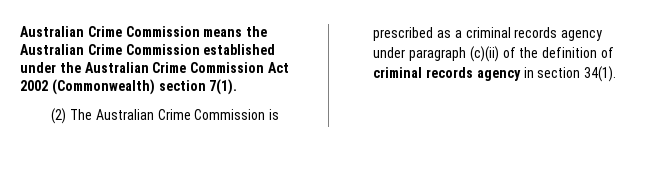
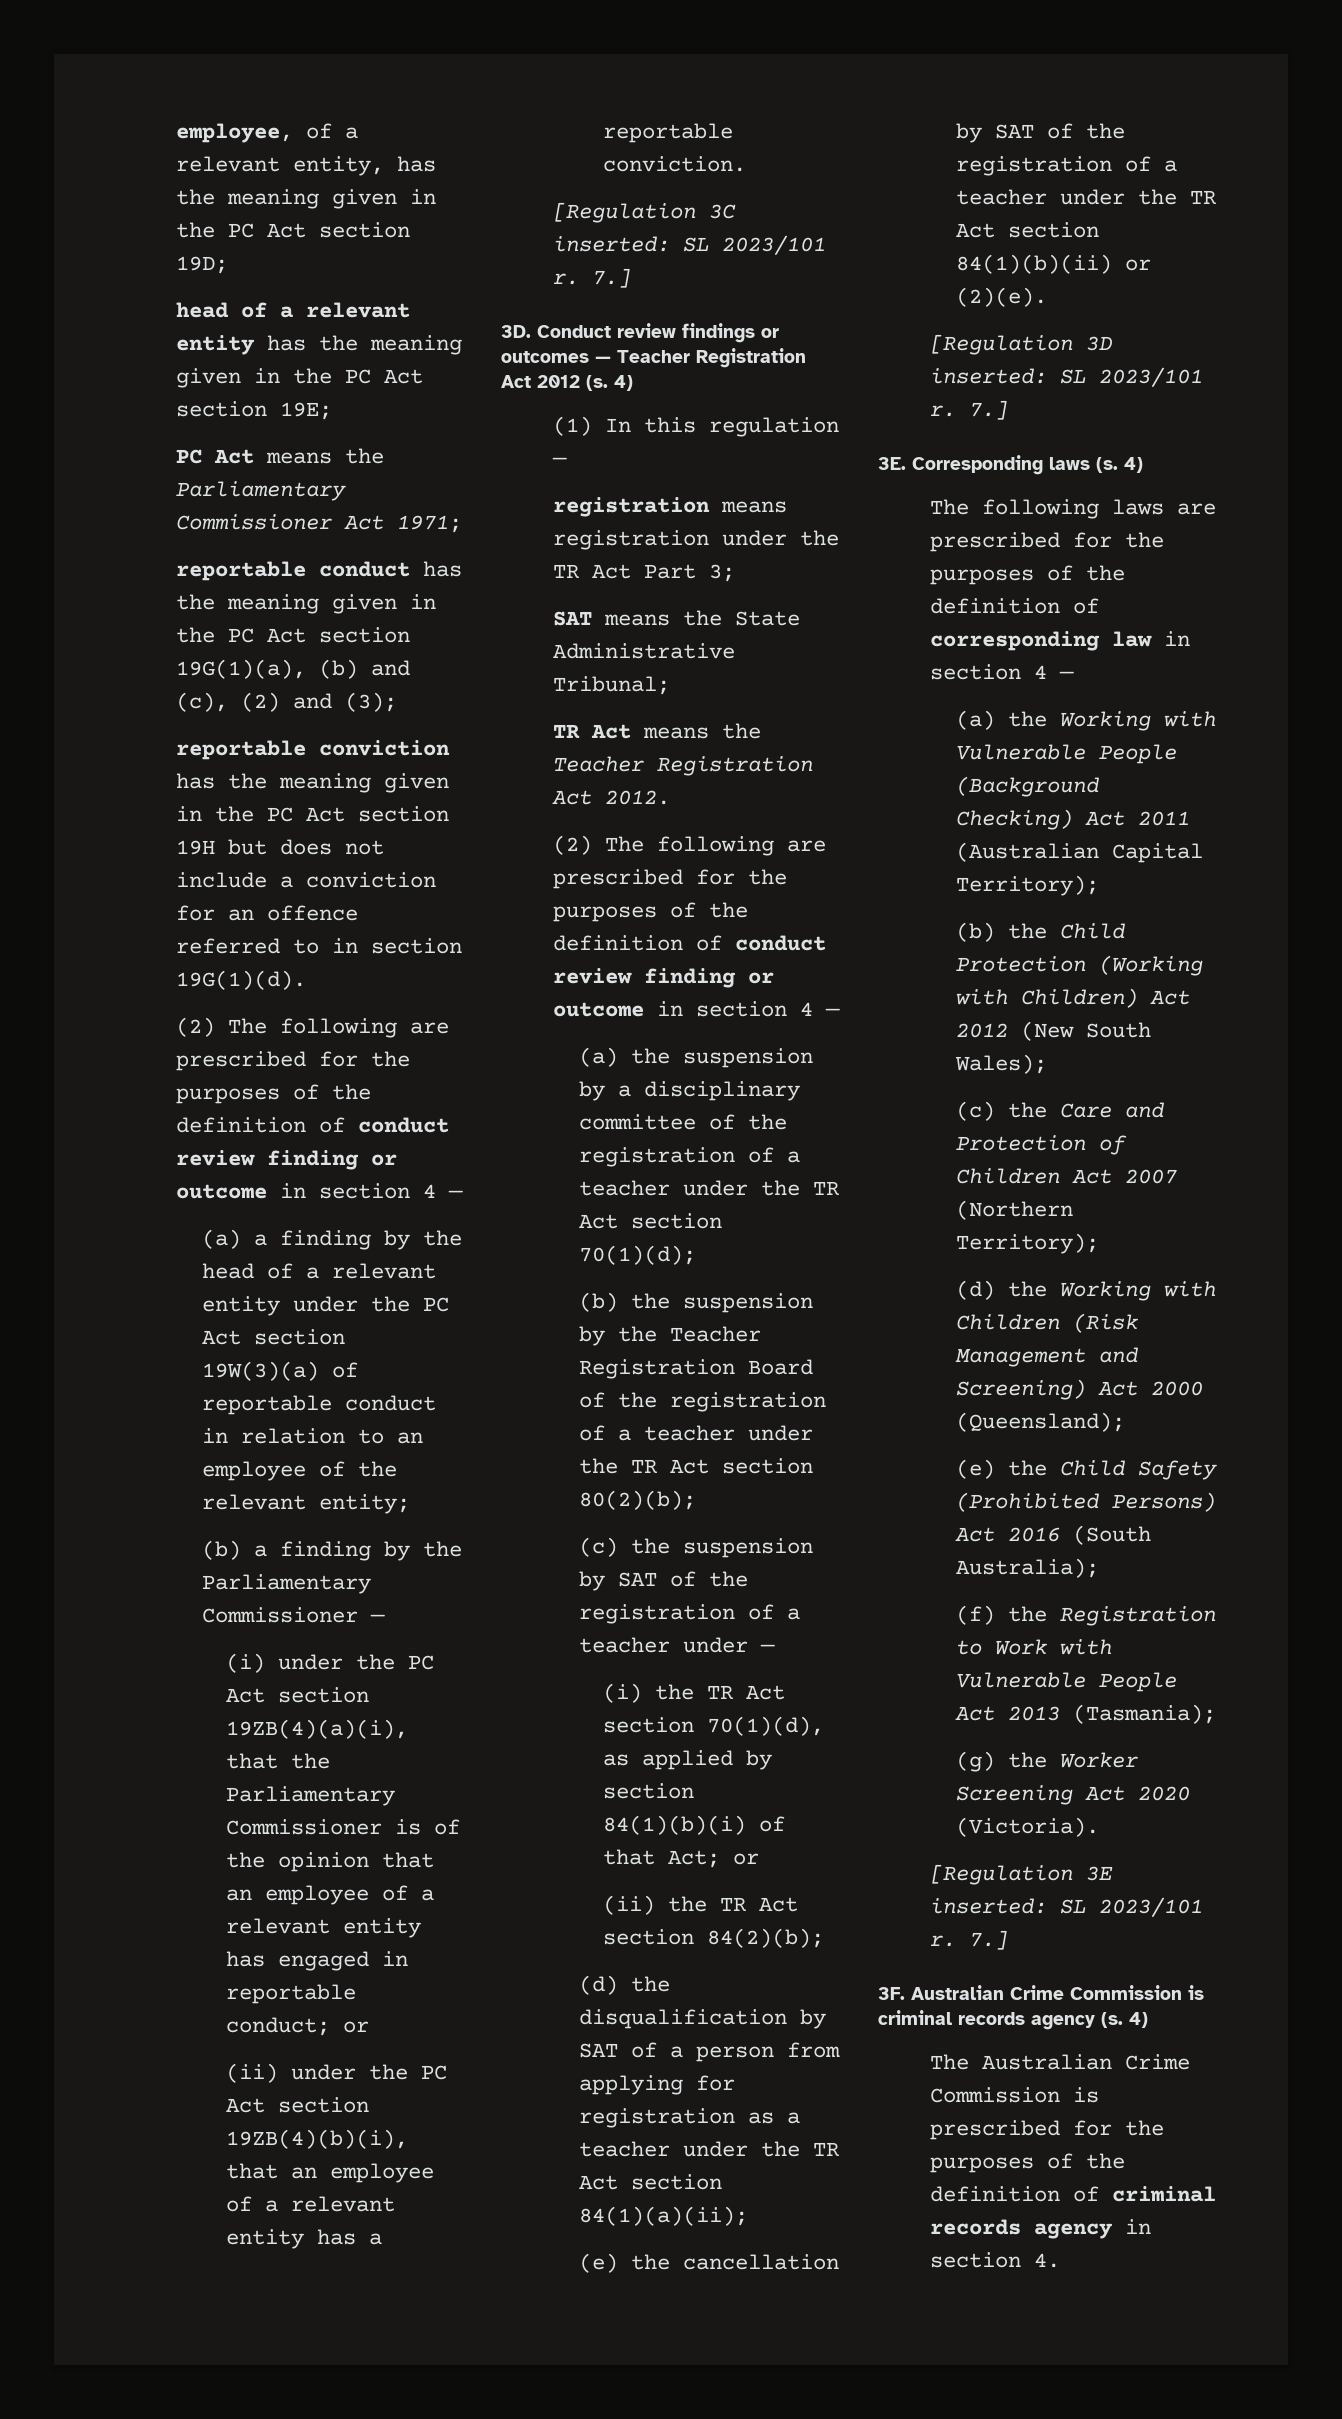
- Australian Crime Commission means the Australian Crime Commission established under the Australian Crime Commission Act 2002 (Commonwealth) section 7(1).
- (2) The Australian Crime Commission is prescribed as a criminal records agency under paragraph (c)(ii) of the definition of criminal records agency in section 34(1).
+ employee, of a relevant entity, has the meaning given in the PC Act section 19D;
+ head of a relevant entity has the meaning given in the PC Act section 19E;
+ PC Act means the Parliamentary Commissioner Act 1971;
+ reportable conduct has the meaning given in the PC Act section 19G(1)(a), (b) and (c), (2) and (3);
+ reportable conviction has the meaning given in the PC Act section 19H but does not include a conviction for an offence referred to in section 19G(1)(d).
+ (2) The following are prescribed for the purposes of the definition of conduct review finding or outcome in section 4 —
+ (a) a finding by the head of a relevant entity under the PC Act section 19W(3)(a) of reportable conduct in relation to an employee of the relevant entity;
+ (b) a finding by the Parliamentary Commissioner —
+ (i) under the PC Act section 19ZB(4)(a)(i), that the Parliamentary Commissioner is of the opinion that an employee of a relevant entity has engaged in reportable conduct; or
+ (ii) under the PC Act section 19ZB(4)(b)(i), that an employee of a relevant entity has a reportable conviction.
+ [Regulation 3C inserted: SL 2023/101 r. 7.]
+ 3D. Conduct review findings or outcomes — Teacher Registration Act 2012 (s. 4)
+ (1) In this regulation —
+ registration means registration under the TR Act Part 3;
+ SAT means the State Administrative Tribunal;
+ TR Act means the Teacher Registration Act 2012.
+ (2) The following are prescribed for the purposes of the definition of conduct review finding or outcome in section 4 —
+ (a) the suspension by a disciplinary committee of the registration of a teacher under the TR Act section 70(1)(d);
+ (b) the suspension by the Teacher Registration Board of the registration of a teacher under the TR Act section 80(2)(b);
+ (c) the suspension by SAT of the registration of a teacher under —
+ (i) the TR Act section 70(1)(d), as applied by section 84(1)(b)(i) of that Act; or
+ (ii) the TR Act section 84(2)(b);
+ (d) the disqualification by SAT of a person from applying for registration as a teacher under the TR Act section 84(1)(a)(ii);
+ (e) the cancellation by SAT of the registration of a teacher under the TR Act section 84(1)(b)(ii) or (2)(e).
+ [Regulation 3D inserted: SL 2023/101 r. 7.]
+ 3E. Corresponding laws (s. 4)
+ The following laws are prescribed for the purposes of the definition of corresponding law in section 4 —
+ (a) the Working with Vulnerable People (Background Checking) Act 2011 (Australian Capital Territory);
+ (b) the Child Protection (Working with Children) Act 2012 (New South Wales);
+ (c) the Care and Protection of Children Act 2007 (Northern Territory);
+ (d) the Working with Children (Risk Management and Screening) Act 2000 (Queensland);
+ (e) the Child Safety (Prohibited Persons) Act 2016 (South Australia);
+ (f) the Registration to Work with Vulnerable People Act 2013 (Tasmania);
+ (g) the Worker Screening Act 2020 (Victoria).
+ [Regulation 3E inserted: SL 2023/101 r. 7.]
+ 3F. Australian Crime Commission is criminal records agency (s. 4)
+ The Australian Crime Commission is prescribed for the purposes of the definition of criminal records agency in section 4.

